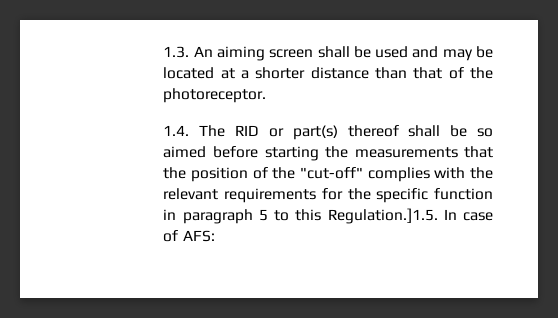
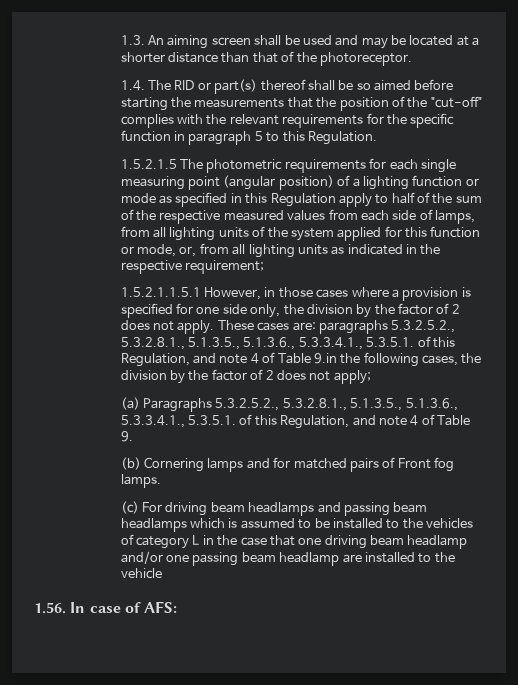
- 1.4. The RID or part(s) thereof shall be so aimed before starting the measurements that the position of the "cut-off" complies with the relevant requirements for the specific function in paragraph 5 to this Regulation.]1.5. In case of AFS:
+ 1.4. The RID or part(s) thereof shall be so aimed before starting the measurements that the position of the "cut-off" complies with the relevant requirements for the specific function in paragraph 5 to this Regulation.
+ 1.5.2.1.5 The photometric requirements for each single measuring point (angular position) of a lighting function or mode as specified in this Regulation apply to half of the sum of the respective measured values from each side of lamps, from all lighting units of the system applied for this function or mode, or, from all lighting units as indicated in the respective requirement;
+ 1.5.2.1.1.5.1 However, in those cases where a provision is specified for one side only, the division by the factor of 2 does not apply. These cases are: paragraphs 5.3.2.5.2., 5.3.2.8.1., 5.1.3.5., 5.1.3.6., 5.3.3.4.1., 5.3.5.1. of this Regulation, and note 4 of Table 9.in the following cases, the division by the factor of 2 does not apply;
+ (a) Paragraphs 5.3.2.5.2., 5.3.2.8.1., 5.1.3.5., 5.1.3.6., 5.3.3.4.1., 5.3.5.1. of this Regulation, and note 4 of Table 9.
+ (b) Cornering lamps and for matched pairs of Front fog lamps.
+ (c) For driving beam headlamps and passing beam headlamps which is assumed to be installed to the vehicles of category L in the case that one driving beam headlamp and/or one passing beam headlamp are installed to the vehicle
+ 1.56. In case of AFS:

